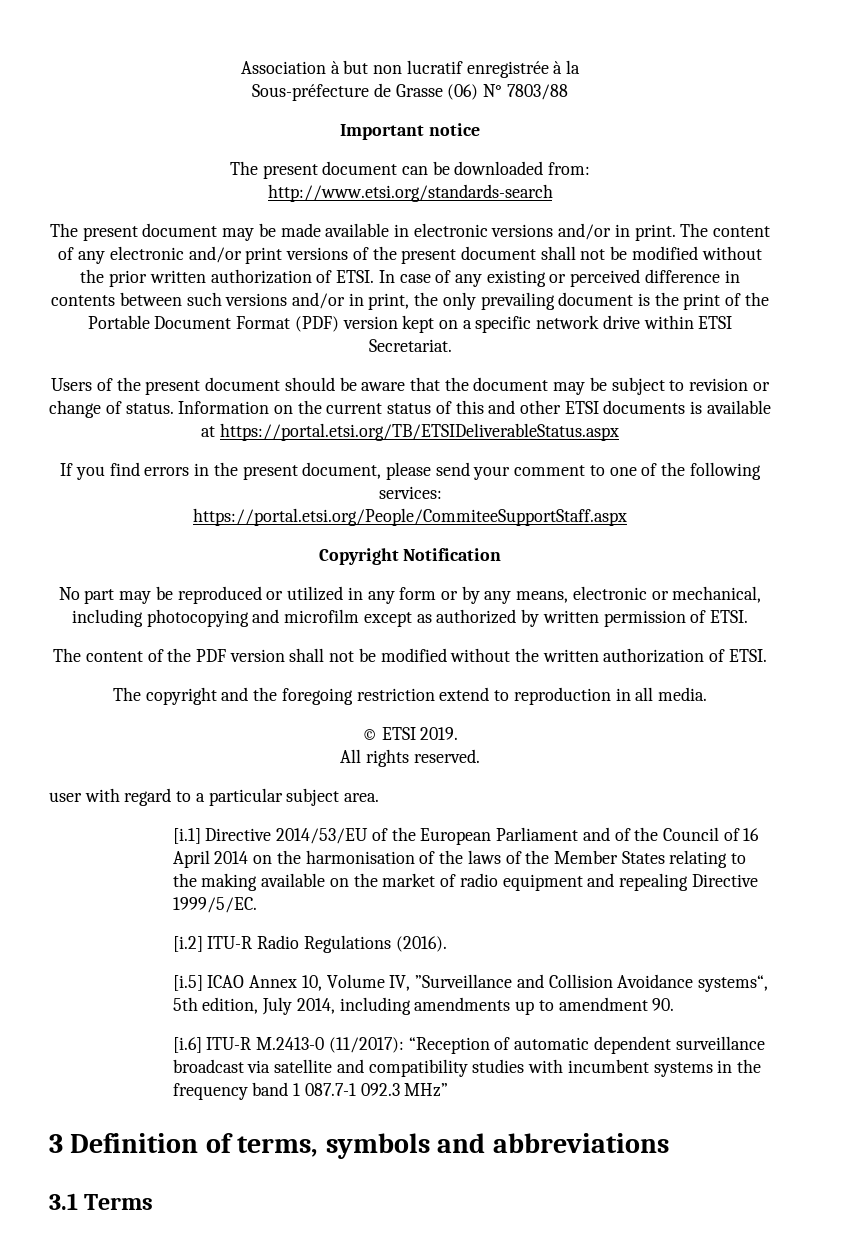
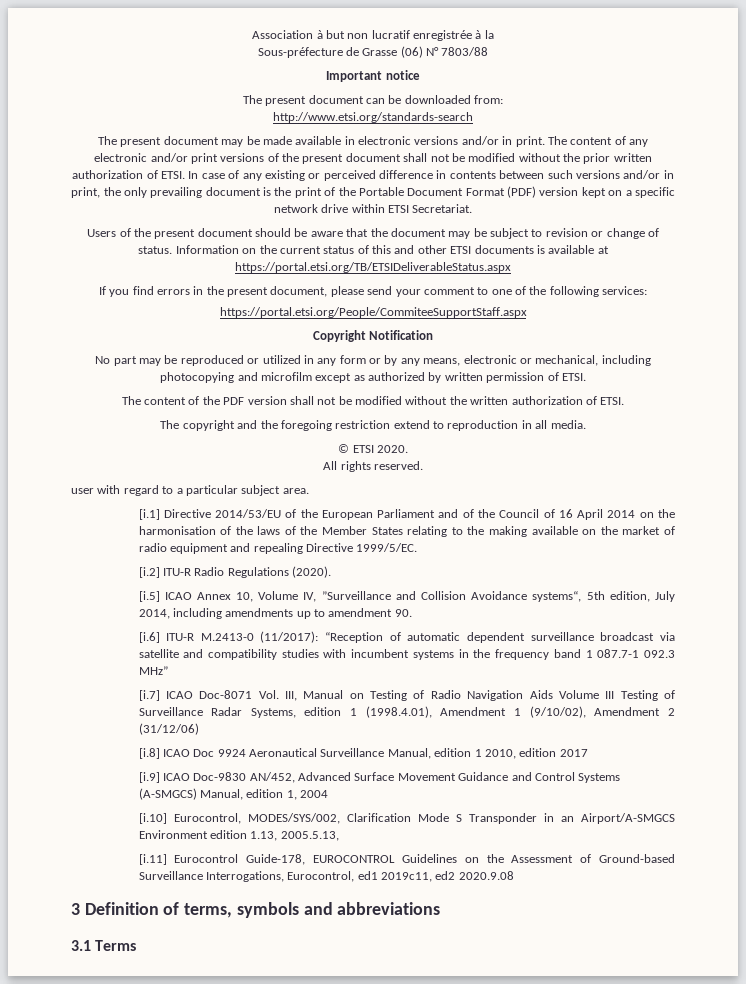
- © ETSI 2019.
+ © ETSI 2020.
- [i.2] ITU-R Radio Regulations (2016).
+ [i.2] ITU-R Radio Regulations (2020).
+ [i.7] ICAO Doc-8071 Vol. III, Manual on Testing of Radio Navigation Aids Volume III Testing of Surveillance Radar Systems, edition 1 (1998.4.01), Amendment 1 (9/10/02), Amendment 2 (31/12/06)
+ [i.8] ICAO Doc 9924 Aeronautical Surveillance Manual, edition 1 2010, edition 2017
+ [i.9] ICAO Doc-9830 AN/452, Advanced Surface Movement Guidance and Control Systems (A-SMGCS) Manual, edition 1, 2004
+ [i.10] Eurocontrol, MODES/SYS/002, Clarification Mode S Transponder in an Airport/A-SMGCS Environment edition 1.13, 2005.5.13,
+ [i.11] Eurocontrol Guide-178, EUROCONTROL Guidelines on the Assessment of Ground-based Surveillance Interrogations, Eurocontrol, ed1 2019c11, ed2 2020.9.08

